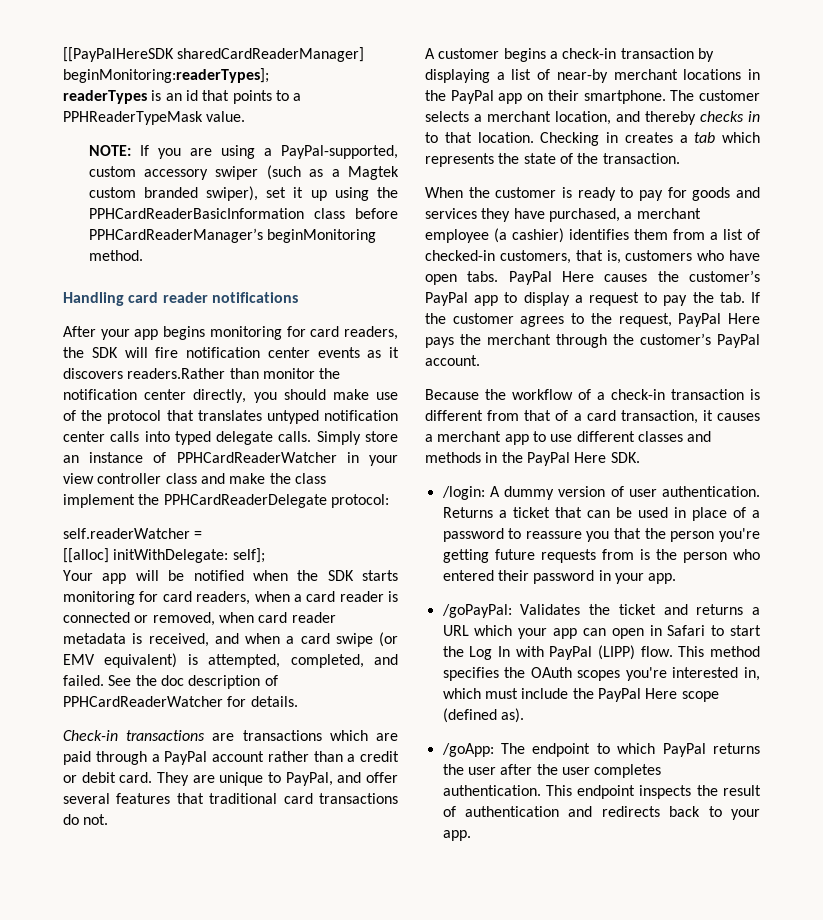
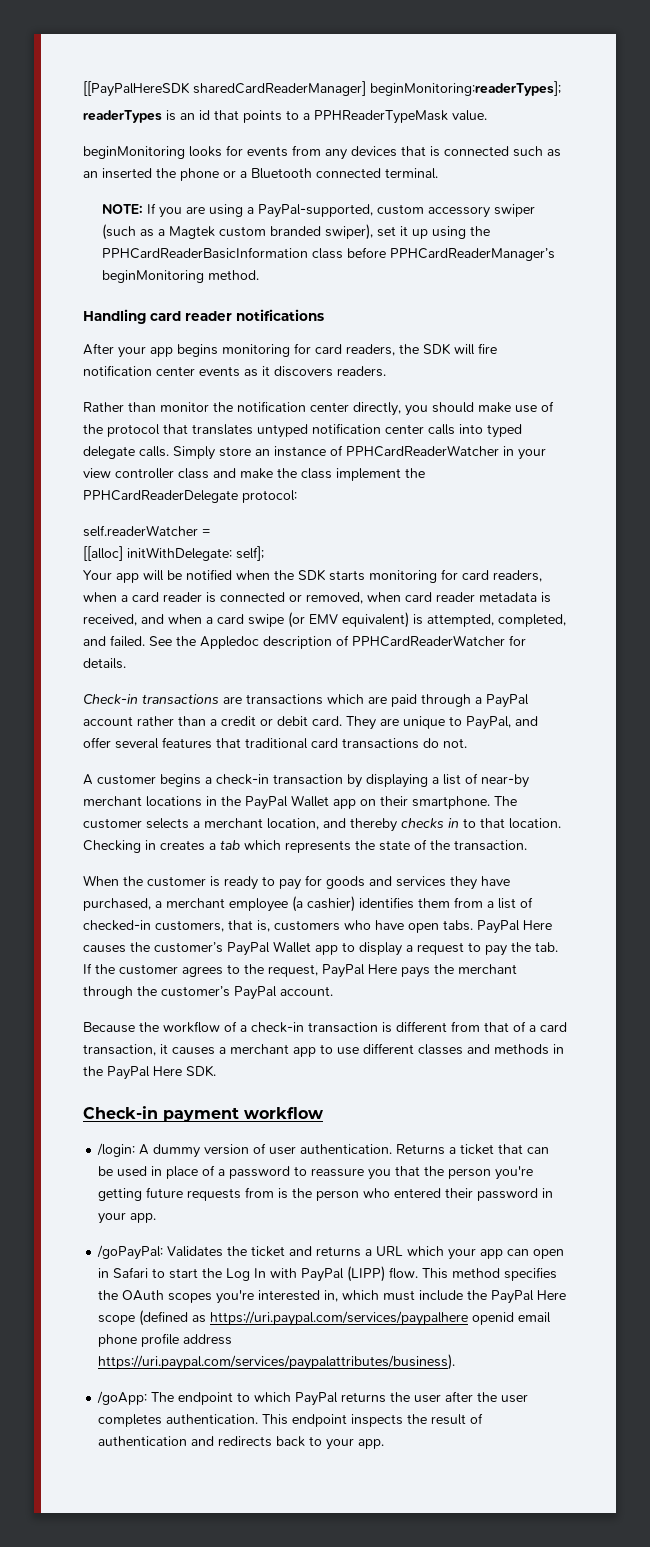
+ beginMonitoring looks for events from any devices that is connected such as an inserted the phone or a Bluetooth connected terminal.
- After your app begins monitoring for card readers, the SDK will fire notification center events as it discovers readers.Rather than monitor the notification center directly, you should make use of the protocol that translates untyped notification center calls into typed delegate calls.
+ After your app begins monitoring for card readers, the SDK will fire notification center events as it discovers readers.
+ Rather than monitor the notification center directly, you should make use of the protocol that translates untyped notification center calls into typed delegate calls.
- See the doc description of PPHCardReaderWatcher for details.
+ See the Appledoc description of PPHCardReaderWatcher for details.
- A customer begins a check-in transaction by displaying a list of near-by merchant locations in the PayPal app on their smartphone.
+ A customer begins a check-in transaction by displaying a list of near-by merchant locations in the PayPal Wallet app on their smartphone.
- PayPal Here causes the customer’s PayPal app to display a request to pay the tab. If the customer agrees to the request, PayPal Here pays the merchant through the customer’s PayPal account.
+ PayPal Here causes the customer’s PayPal Wallet app to display a request to pay the tab. If the customer agrees to the request, PayPal Here pays the merchant through the customer’s PayPal account.
+ Check-in payment workflow
- This method specifies the OAuth scopes you're interested in, which must include the PayPal Here scope (defined as).
+ This method specifies the OAuth scopes you're interested in, which must include the PayPal Here scope (defined as https://uri.paypal.com/services/paypalhere openid email phone profile address https://uri.paypal.com/services/paypalattributes/business).

